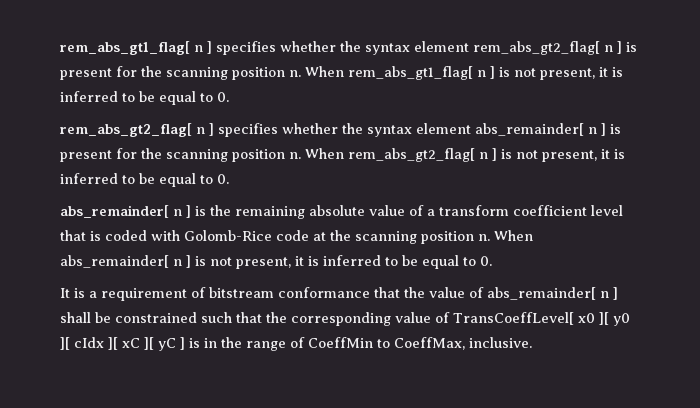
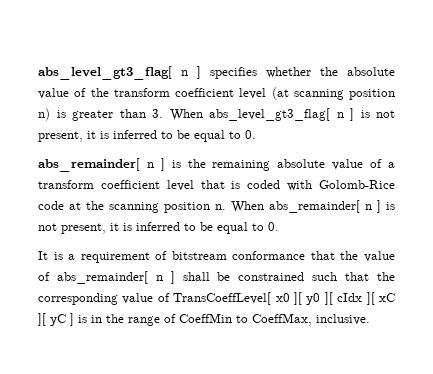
- rem_abs_gt1_flag[ n ] specifies whether the syntax element rem_abs_gt2_flag[ n ] is present for the scanning position n. When rem_abs_gt1_flag[ n ] is not present, it is inferred to be equal to 0.
- rem_abs_gt2_flag[ n ] specifies whether the syntax element abs_remainder[ n ] is present for the scanning position n. When rem_abs_gt2_flag[ n ] is not present, it is inferred to be equal to 0.
+ abs_level_gt3_flag[ n ] specifies whether the absolute value of the transform coefficient level (at scanning position n) is greater than 3. When abs_level_gt3_flag[ n ] is not present, it is inferred to be equal to 0.

